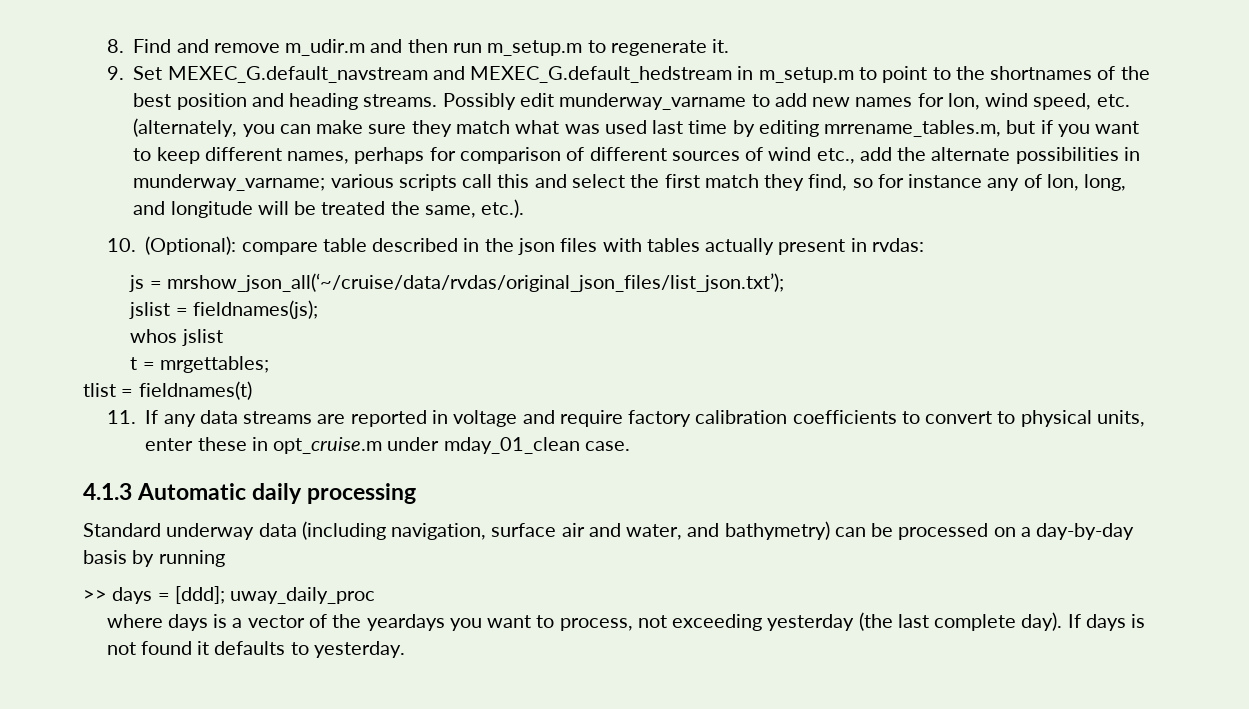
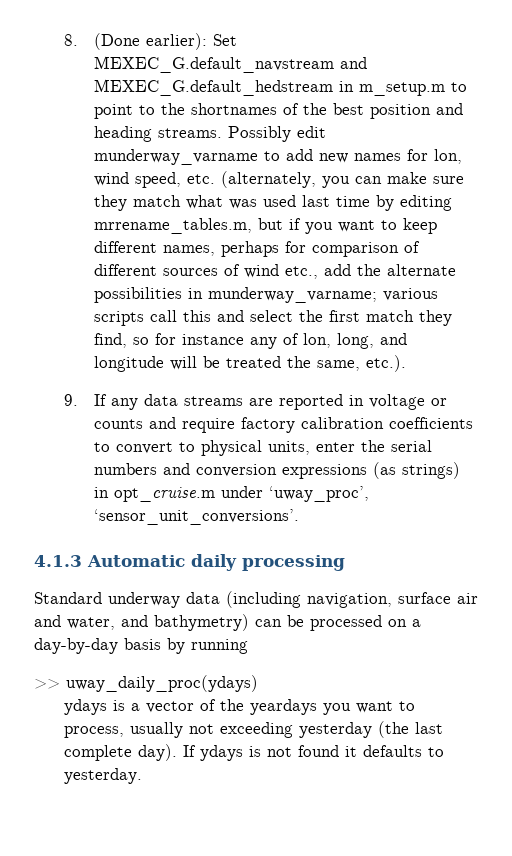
- 8. Find and remove m_udir.m and then run m_setup.m to regenerate it.
- 9. Set MEXEC_G.default_navstream and MEXEC_G.default_hedstream in m_setup.m to point to the shortnames of the best position and heading streams.
+ 8. (Done earlier): Set MEXEC_G.default_navstream and MEXEC_G.default_hedstream in m_setup.m to point to the shortnames of the best position and heading streams.
- 10. (Optional): compare table described in the json files with tables actually present in rvdas:
- js = mrshow_json_all(‘~/cruise/data/rvdas/original_json_files/list_json.txt’);
- jslist = fieldnames(js);
- whos jslist
- t = mrgettables;
- tlist = fieldnames(t)
- 11. If any data streams are reported in voltage and require factory calibration coefficients to convert to physical units, enter these in opt_cruise.m under mday_01_clean case.
+ 9. If any data streams are reported in voltage or counts and require factory calibration coefficients to convert to physical units, enter the serial numbers and conversion expressions (as strings) in opt_cruise.m under ‘uway_proc’, ‘sensor_unit_conversions’.
- >> days = [ddd]; uway_daily_proc
- where days is a vector of the yeardays you want to process, not exceeding yesterday (the last complete day).
+ >> uway_daily_proc(ydays)
+ ydays is a vector of the yeardays you want to process, usually not exceeding yesterday (the last complete day).
- If days is not found it defaults to yesterday.
+ If ydays is not found it defaults to yesterday.

